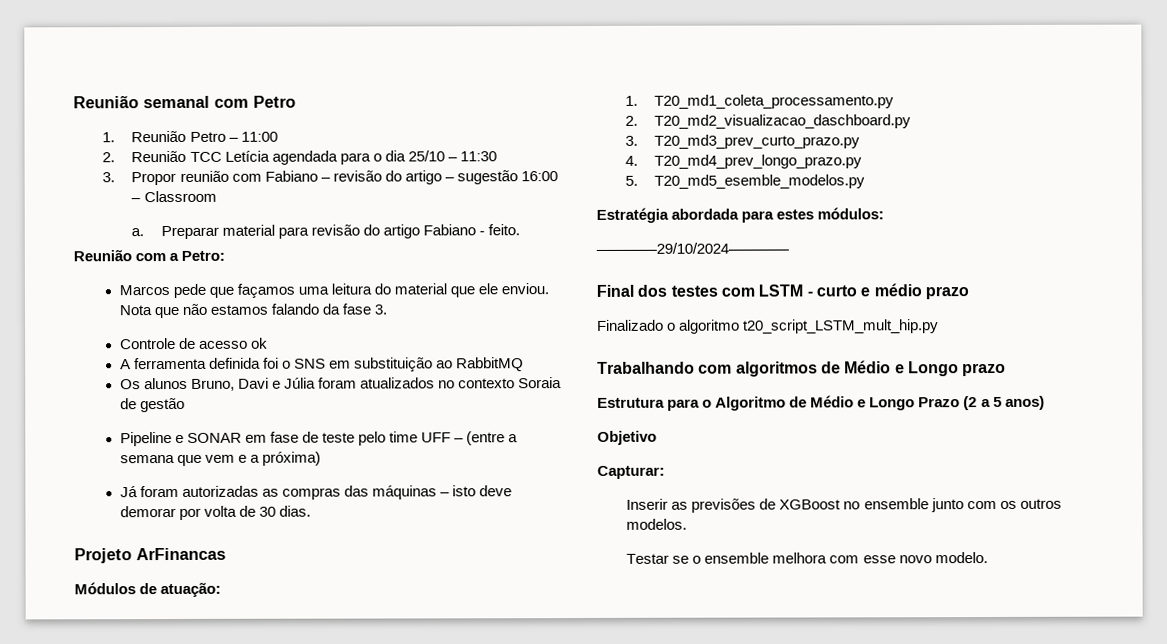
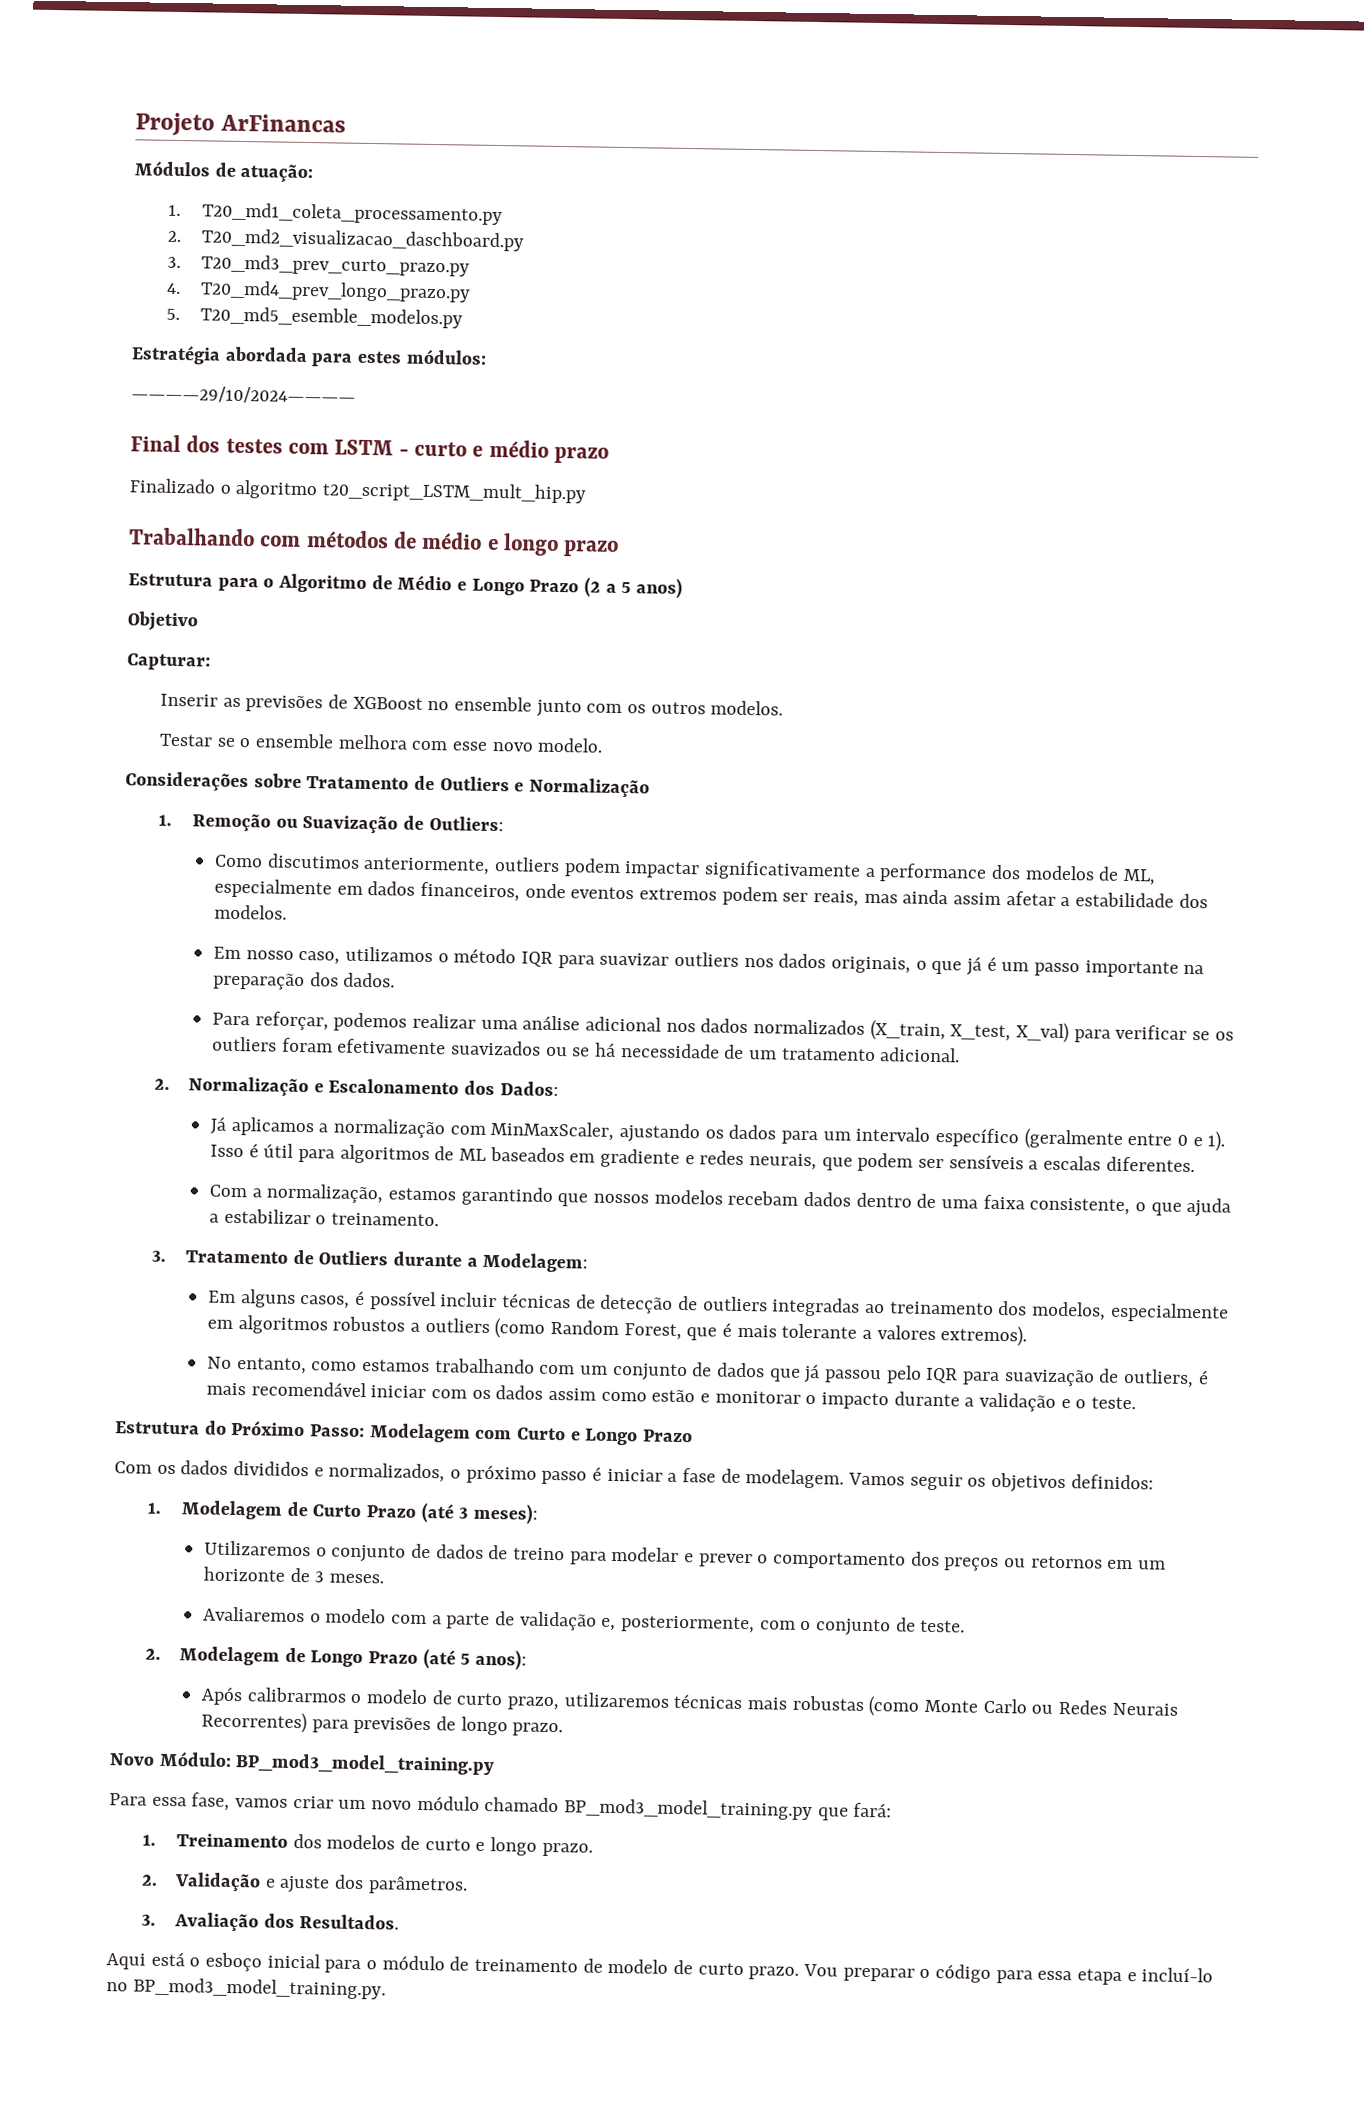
- Reunião semanal com Petro
- 1. Reunião Petro – 11:00
- 2. Reunião TCC Letícia agendada para o dia 25/10 – 11:30
- 3. Propor reunião com Fabiano – revisão do artigo – sugestão 16:00 – Classroom
- a. Preparar material para revisão do artigo Fabiano - feito.
- Reunião com a Petro:
- Marcos pede que façamos uma leitura do material que ele enviou. Nota que não estamos falando da fase 3.
- Controle de acesso ok
- A ferramenta definida foi o SNS em substituição ao RabbitMQ
- Os alunos Bruno, Davi e Júlia foram atualizados no contexto Soraia de gestão
- Pipeline e SONAR em fase de teste pelo time UFF – (entre a semana que vem e a próxima)
- Já foram autorizadas as compras das máquinas – isto deve demorar por volta de 30 dias.
- Trabalhando com algoritmos de Médio e Longo prazo
+ Trabalhando com métodos de médio e longo prazo
+ Considerações sobre Tratamento de Outliers e Normalização
+ 1. Remoção ou Suavização de Outliers:
+ Como discutimos anteriormente, outliers podem impactar significativamente a performance dos modelos de ML, especialmente em dados financeiros, onde eventos extremos podem ser reais, mas ainda assim afetar a estabilidade dos modelos.
+ Em nosso caso, utilizamos o método IQR para suavizar outliers nos dados originais, o que já é um passo importante na preparação dos dados.
+ Para reforçar, podemos realizar uma análise adicional nos dados normalizados (X_train, X_test, X_val) para verificar se os outliers foram efetivamente suavizados ou se há necessidade de um tratamento adicional.
+ 2. Normalização e Escalonamento dos Dados:
+ Já aplicamos a normalização com MinMaxScaler, ajustando os dados para um intervalo específico (geralmente entre 0 e 1). Isso é útil para algoritmos de ML baseados em gradiente e redes neurais, que podem ser sensíveis a escalas diferentes.
+ Com a normalização, estamos garantindo que nossos modelos recebam dados dentro de uma faixa consistente, o que ajuda a estabilizar o treinamento.
+ 3. Tratamento de Outliers durante a Modelagem:
+ Em alguns casos, é possível incluir técnicas de detecção de outliers integradas ao treinamento dos modelos, especialmente em algoritmos robustos a outliers (como Random Forest, que é mais tolerante a valores extremos).
+ No entanto, como estamos trabalhando com um conjunto de dados que já passou pelo IQR para suavização de outliers, é mais recomendável iniciar com os dados assim como estão e monitorar o impacto durante a validação e o teste.
+ Estrutura do Próximo Passo: Modelagem com Curto e Longo Prazo
+ Com os dados divididos e normalizados, o próximo passo é iniciar a fase de modelagem. Vamos seguir os objetivos definidos:
+ 1. Modelagem de Curto Prazo (até 3 meses):
+ Utilizaremos o conjunto de dados de treino para modelar e prever o comportamento dos preços ou retornos em um horizonte de 3 meses.
+ Avaliaremos o modelo com a parte de validação e, posteriormente, com o conjunto de teste.
+ 2. Modelagem de Longo Prazo (até 5 anos):
+ Após calibrarmos o modelo de curto prazo, utilizaremos técnicas mais robustas (como Monte Carlo ou Redes Neurais Recorrentes) para previsões de longo prazo.
+ Novo Módulo: BP_mod3_model_training.py
+ Para essa fase, vamos criar um novo módulo chamado BP_mod3_model_training.py que fará:
+ 1. Treinamento dos modelos de curto e longo prazo.
+ 2. Validação e ajuste dos parâmetros.
+ 3. Avaliação dos Resultados.
+ Aqui está o esboço inicial para o módulo de treinamento de modelo de curto prazo. Vou preparar o código para essa etapa e incluí-lo no BP_mod3_model_training.py.

